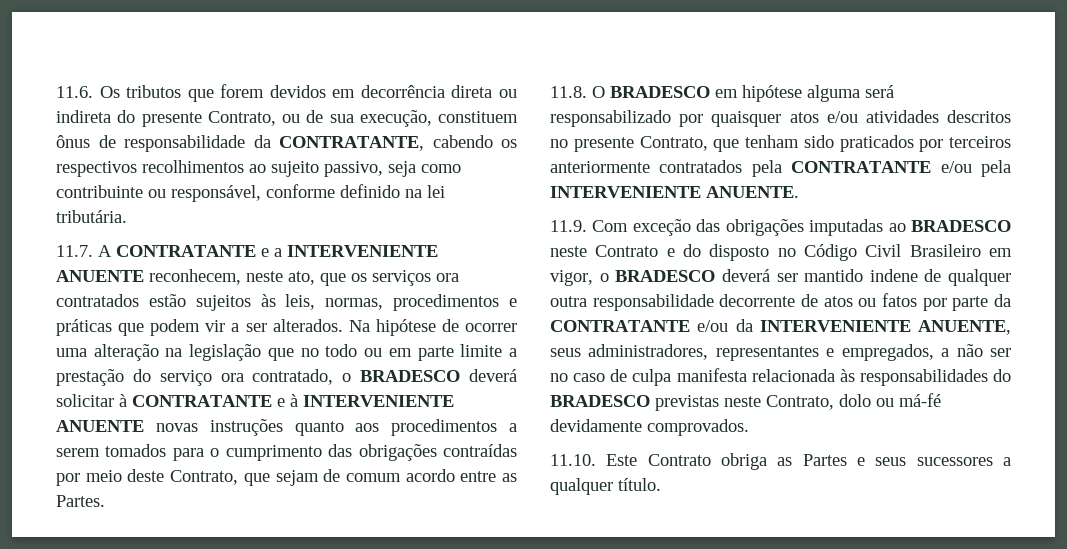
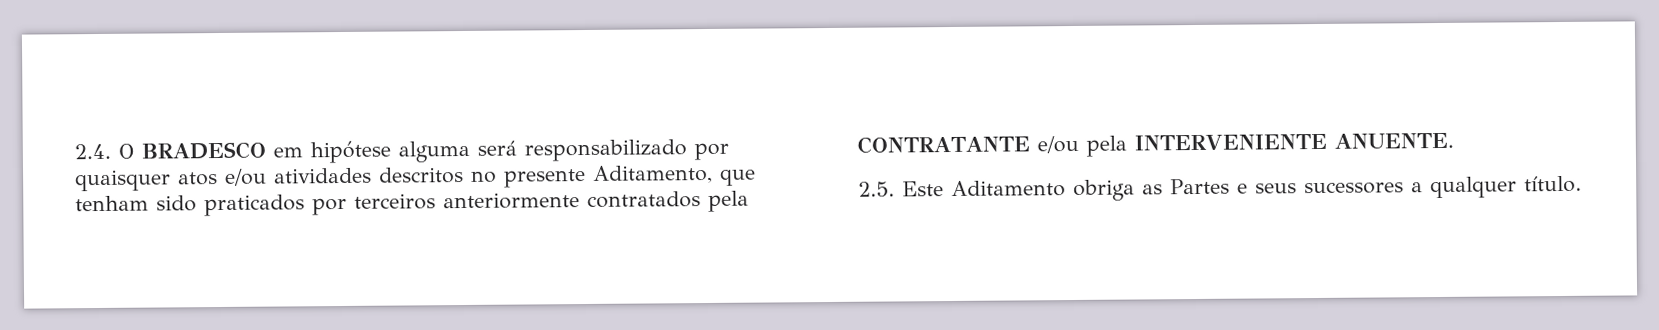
- 11.6. Os tributos que forem devidos em decorrência direta ou indireta do presente Contrato, ou de sua execução, constituem ônus de responsabilidade da CONTRATANTE, cabendo os respectivos recolhimentos ao sujeito passivo, seja como contribuinte ou responsável, conforme definido na lei tributária.
- 11.7. A CONTRATANTE e a INTERVENIENTE ANUENTE reconhecem, neste ato, que os serviços ora contratados estão sujeitos às leis, normas, procedimentos e práticas que podem vir a ser alterados. Na hipótese de ocorrer uma alteração na legislação que no todo ou em parte limite a prestação do serviço ora contratado, o BRADESCO deverá solicitar à CONTRATANTE e à INTERVENIENTE ANUENTE novas instruções quanto aos procedimentos a serem tomados para o cumprimento das obrigações contraídas por meio deste Contrato, que sejam de comum acordo entre as Partes.
- 11.8. O BRADESCO em hipótese alguma será responsabilizado por quaisquer atos e/ou atividades descritos no presente Contrato, que tenham sido praticados por terceiros anteriormente contratados pela CONTRATANTE e/ou pela INTERVENIENTE ANUENTE.
+ 2.4. O BRADESCO em hipótese alguma será responsabilizado por quaisquer atos e/ou atividades descritos no presente Aditamento, que tenham sido praticados por terceiros anteriormente contratados pela CONTRATANTE e/ou pela INTERVENIENTE ANUENTE.
- 11.9. Com exceção das obrigações imputadas ao BRADESCO neste Contrato e do disposto no Código Civil Brasileiro em vigor, o BRADESCO deverá ser mantido indene de qualquer outra responsabilidade decorrente de atos ou fatos por parte da CONTRATANTE e/ou da INTERVENIENTE ANUENTE, seus administradores, representantes e empregados, a não ser no caso de culpa manifesta relacionada às responsabilidades do BRADESCO previstas neste Contrato, dolo ou má-fé devidamente comprovados.
- 11.10. Este Contrato obriga as Partes e seus sucessores a qualquer título.
+ 2.5. Este Aditamento obriga as Partes e seus sucessores a qualquer título.

